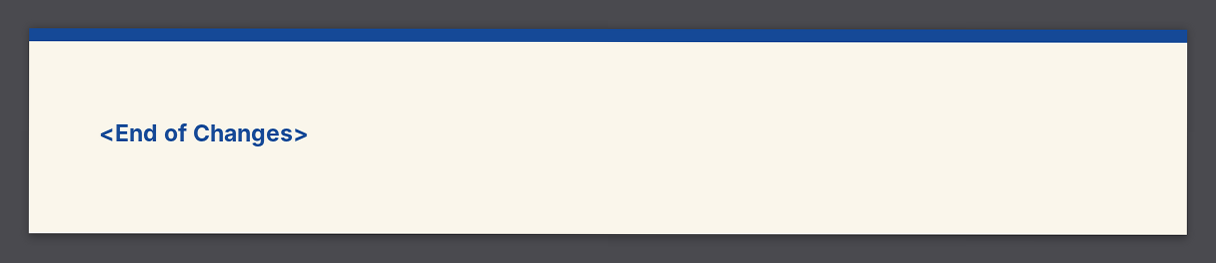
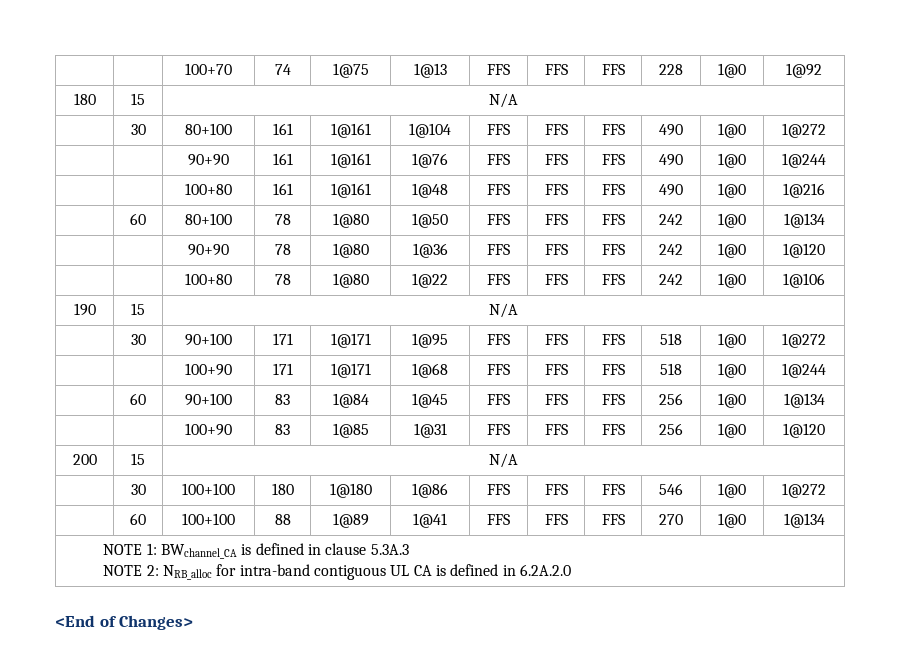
+ | | 100+70 | 74 | 1@75 | 1@13 | FFS | FFS | FFS | 228 | 1@0 | 1@92
+ 180 | 15 | N/A
+ | 30 | 80+100 | 161 | 1@161 | 1@104 | FFS | FFS | FFS | 490 | 1@0 | 1@272
+ | | 90+90 | 161 | 1@161 | 1@76 | FFS | FFS | FFS | 490 | 1@0 | 1@244
+ | | 100+80 | 161 | 1@161 | 1@48 | FFS | FFS | FFS | 490 | 1@0 | 1@216
+ | 60 | 80+100 | 78 | 1@80 | 1@50 | FFS | FFS | FFS | 242 | 1@0 | 1@134
+ | | 90+90 | 78 | 1@80 | 1@36 | FFS | FFS | FFS | 242 | 1@0 | 1@120
+ | | 100+80 | 78 | 1@80 | 1@22 | FFS | FFS | FFS | 242 | 1@0 | 1@106
+ 190 | 15 | N/A
+ | 30 | 90+100 | 171 | 1@171 | 1@95 | FFS | FFS | FFS | 518 | 1@0 | 1@272
+ | | 100+90 | 171 | 1@171 | 1@68 | FFS | FFS | FFS | 518 | 1@0 | 1@244
+ | 60 | 90+100 | 83 | 1@84 | 1@45 | FFS | FFS | FFS | 256 | 1@0 | 1@134
+ | | 100+90 | 83 | 1@85 | 1@31 | FFS | FFS | FFS | 256 | 1@0 | 1@120
+ 200 | 15 | N/A
+ | 30 | 100+100 | 180 | 1@180 | 1@86 | FFS | FFS | FFS | 546 | 1@0 | 1@272
+ | 60 | 100+100 | 88 | 1@89 | 1@41 | FFS | FFS | FFS | 270 | 1@0 | 1@134
+ NOTE 1: BWchannel_CA is defined in clause 5.3A.3
+ NOTE 2: NRB_alloc for intra-band contiguous UL CA is defined in 6.2A.2.0

